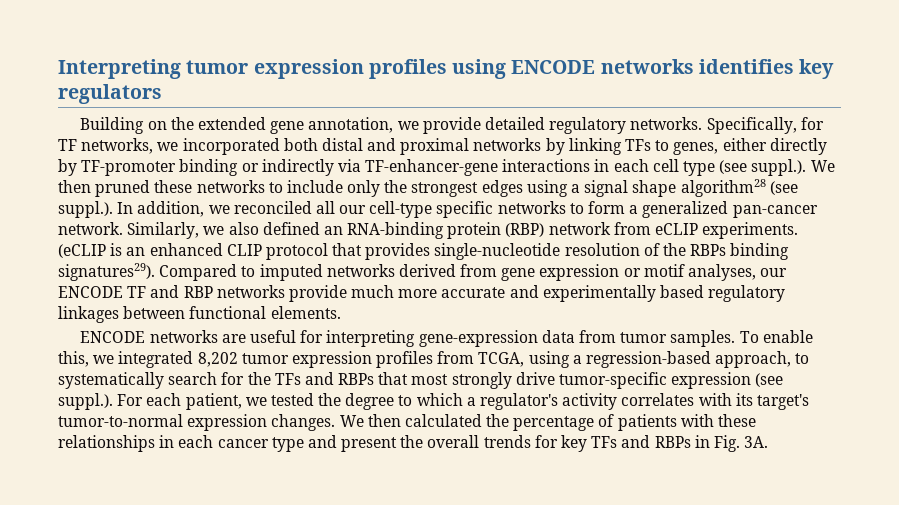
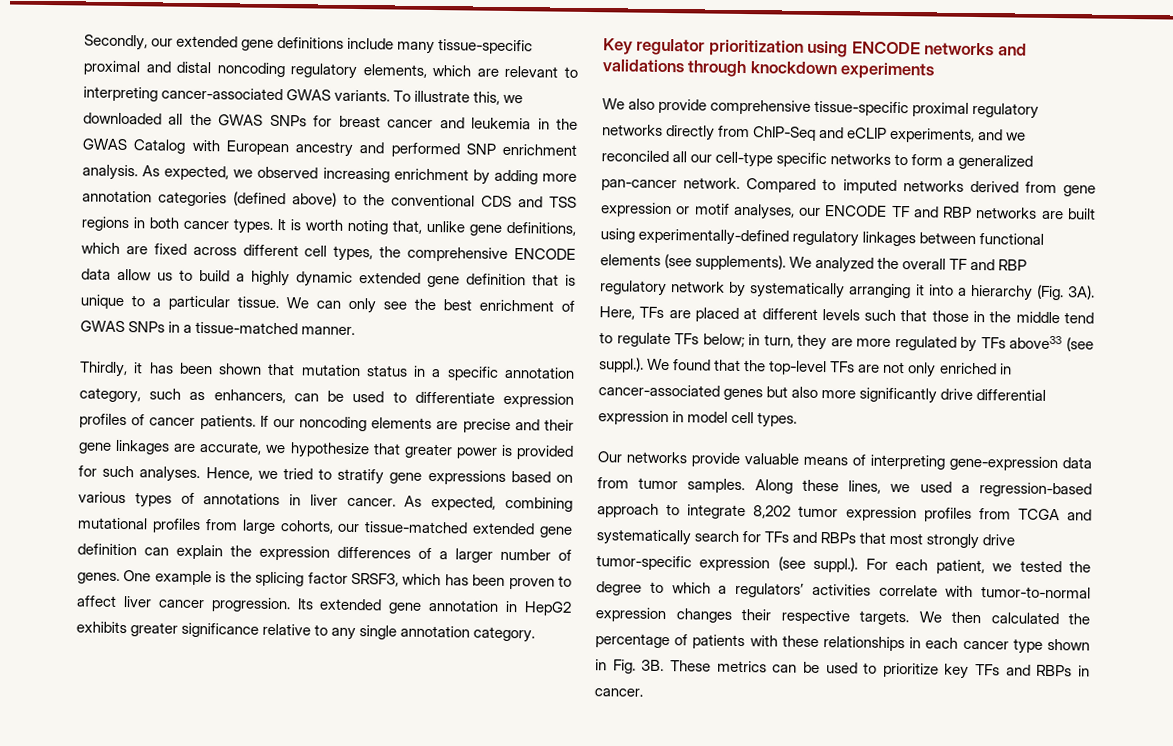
- Interpreting tumor expression profiles using ENCODE networks identifies key regulators
- Building on the extended gene annotation, we provide detailed regulatory networks. Specifically, for TF networks, we incorporated both distal and proximal networks by linking TFs to genes, either directly by TF-promoter binding or indirectly via TF-enhancer-gene interactions in each cell type (see suppl.). We then pruned these networks to include only the strongest edges using a signal shape algorithm28 (see suppl.). In addition, we reconciled all our cell-type specific networks to form a generalized pan-cancer network.
+ Secondly, our extended gene definitions include many tissue-specific proximal and distal noncoding regulatory elements, which are relevant to interpreting cancer-associated GWAS variants. To illustrate this, we downloaded all the GWAS SNPs for breast cancer and leukemia in the GWAS Catalog with European ancestry and performed SNP enrichment analysis. As expected, we observed increasing enrichment by adding more annotation categories (defined above) to the conventional CDS and TSS regions in both cancer types. It is worth noting that, unlike gene definitions, which are fixed across different cell types, the comprehensive ENCODE data allow us to build a highly dynamic extended gene definition that is unique to a particular tissue. We can only see the best enrichment of GWAS SNPs in a tissue-matched manner.
+ Thirdly, it has been shown that mutation status in a specific annotation category, such as enhancers, can be used to differentiate expression profiles of cancer patients. If our noncoding elements are precise and their gene linkages are accurate, we hypothesize that greater power is provided for such analyses. Hence, we tried to stratify gene expressions based on various types of annotations in liver cancer. As expected, combining mutational profiles from large cohorts, our tissue-matched extended gene definition can explain the expression differences of a larger number of genes. One example is the splicing factor SRSF3, which has been proven to affect liver cancer progression. Its extended gene annotation in HepG2 exhibits greater significance relative to any single annotation category.
+ Key regulator prioritization using ENCODE networks and validations through knockdown experiments
+ We also provide comprehensive tissue-specific proximal regulatory networks directly from ChIP-Seq and eCLIP experiments, and we reconciled all our cell-type specific networks to form a generalized pan-cancer network.
- Similarly, we also defined an RNA-binding protein (RBP) network from eCLIP experiments. (eCLIP is an enhanced CLIP protocol that provides single-nucleotide resolution of the RBPs binding signatures29).
- Compared to imputed networks derived from gene expression or motif analyses, our ENCODE TF and RBP networks provide much more accurate and experimentally based regulatory linkages between functional elements.
- ENCODE networks are useful for interpreting gene-expression data from tumor samples.
+ Compared to imputed networks derived from gene expression or motif analyses, our ENCODE TF and RBP networks are built using experimentally-defined regulatory linkages between functional elements (see supplements). We analyzed the overall TF and RBP regulatory network by systematically arranging it into a hierarchy (Fig. 3A). Here, TFs are placed at different levels such that those in the middle tend to regulate TFs below; in turn, they are more regulated by TFs above33 (see suppl.). We found that the top-level TFs are not only enriched in cancer-associated genes but also more significantly drive differential expression in model cell types.
+ Our networks provide valuable means of interpreting gene-expression data from tumor samples.
- To enable this, we integrated 8,202 tumor expression profiles from TCGA, using a regression-based approach, to systematically search for the TFs and RBPs that most strongly drive tumor-specific expression (see suppl.). For each patient, we tested the degree to which a regulator's activity correlates with its target's tumor-to-normal expression changes.
+ Along these lines, we used a regression-based approach to integrate 8,202 tumor expression profiles from TCGA and systematically search for TFs and RBPs that most strongly drive tumor-specific expression (see suppl.). For each patient, we tested the degree to which a regulators’ activities correlate with tumor-to-normal expression changes their respective targets.
- We then calculated the percentage of patients with these relationships in each cancer type and present the overall trends for key TFs and RBPs in Fig. 3A.
+ We then calculated the percentage of patients with these relationships in each cancer type shown in Fig. 3B. These metrics can be used to prioritize key TFs and RBPs in cancer.

